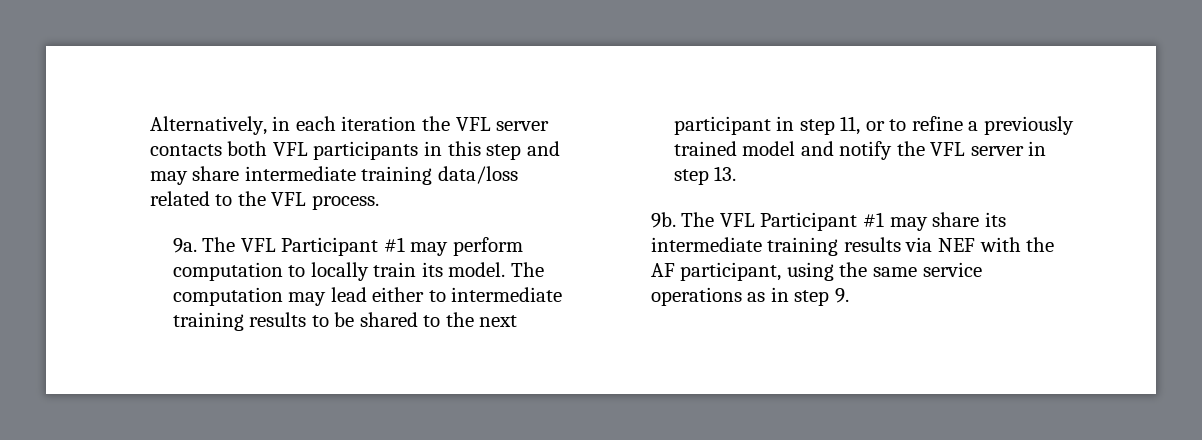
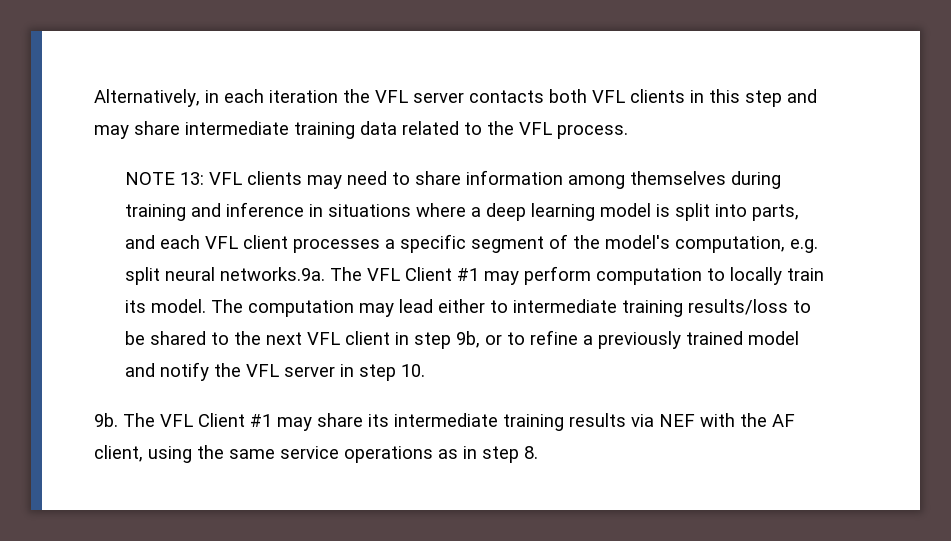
- Alternatively, in each iteration the VFL server contacts both VFL participants in this step and may share intermediate training data/loss related to the VFL process.
+ Alternatively, in each iteration the VFL server contacts both VFL clients in this step and may share intermediate training data related to the VFL process.
- 9a. The VFL Participant #1 may perform computation to locally train its model.
+ NOTE 13: VFL clients may need to share information among themselves during training and inference in situations where a deep learning model is split into parts, and each VFL client processes a specific segment of the model's computation, e.g. split neural networks.9a. The VFL Client #1 may perform computation to locally train its model.
- The computation may lead either to intermediate training results to be shared to the next participant in step 11, or to refine a previously trained model and notify the VFL server in step 13.
+ The computation may lead either to intermediate training results/loss to be shared to the next VFL client in step 9b, or to refine a previously trained model and notify the VFL server in step 10.
- The VFL Participant #1 may share its intermediate training results via NEF with the AF participant, using the same service operations as in step 9.
+ The VFL Client #1 may share its intermediate training results via NEF with the AF client, using the same service operations as in step 8.

